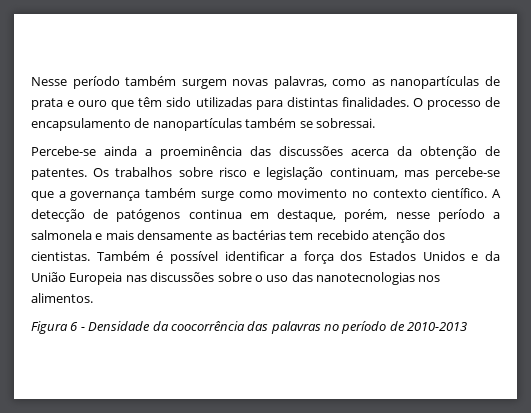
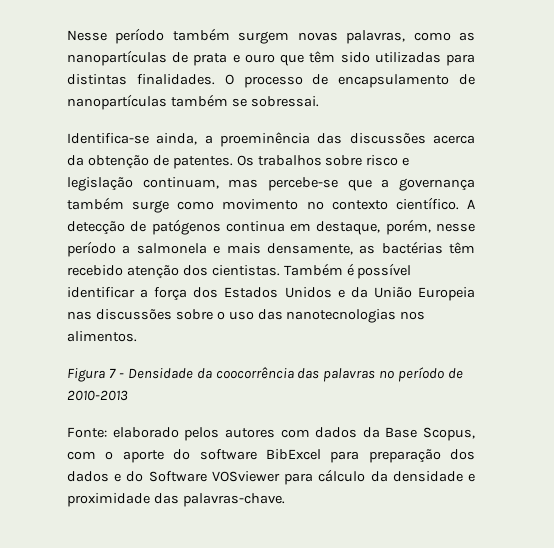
- Percebe-se ainda a proeminência das discussões acerca da obtenção de patentes.
+ Identifica-se ainda, a proeminência das discussões acerca da obtenção de patentes.
- A detecção de patógenos continua em destaque, porém, nesse período a salmonela e mais densamente as bactérias tem recebido atenção dos cientistas.
+ A detecção de patógenos continua em destaque, porém, nesse período a salmonela e mais densamente, as bactérias têm recebido atenção dos cientistas.
- Figura 6 - Densidade da coocorrência das palavras no período de 2010-2013
+ Figura 7 - Densidade da coocorrência das palavras no período de 2010-2013
+ Fonte: elaborado pelos autores com dados da Base Scopus, com o aporte do software BibExcel para preparação dos dados e do Software VOSviewer para cálculo da densidade e proximidade das palavras-chave.

